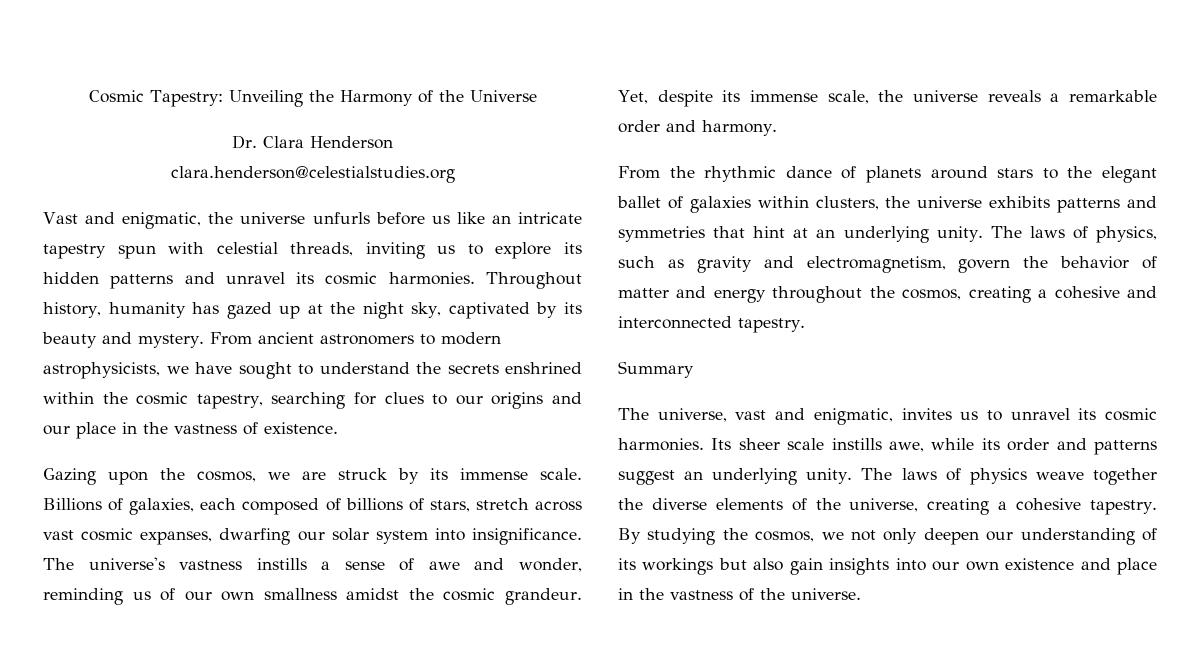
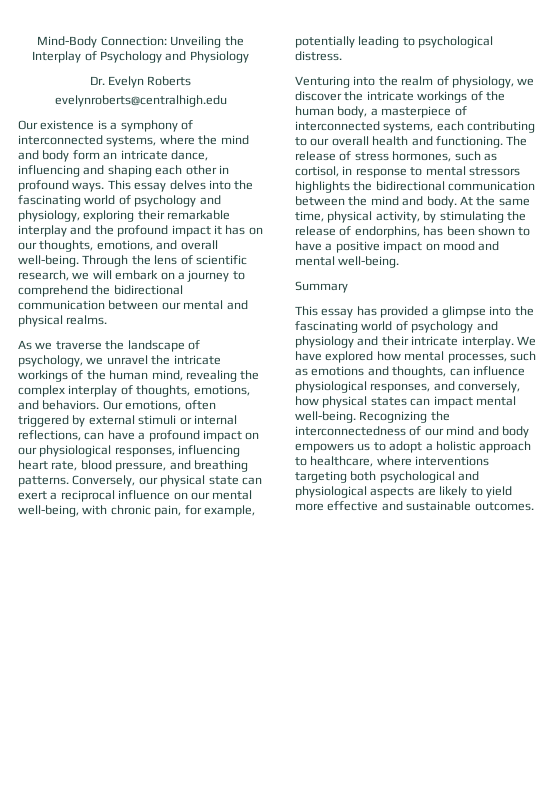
- Cosmic Tapestry: Unveiling the Harmony of the Universe
- Dr. Clara Henderson
- clara.henderson@celestialstudies.org
- Vast and enigmatic, the universe unfurls before us like an intricate tapestry spun with celestial threads, inviting us to explore its hidden patterns and unravel its cosmic harmonies. Throughout history, humanity has gazed up at the night sky, captivated by its beauty and mystery. From ancient astronomers to modern astrophysicists, we have sought to understand the secrets enshrined within the cosmic tapestry, searching for clues to our origins and our place in the vastness of existence.
- Gazing upon the cosmos, we are struck by its immense scale. Billions of galaxies, each composed of billions of stars, stretch across vast cosmic expanses, dwarfing our solar system into insignificance. The universe's vastness instills a sense of awe and wonder, reminding us of our own smallness amidst the cosmic grandeur. Yet, despite its immense scale, the universe reveals a remarkable order and harmony.
- From the rhythmic dance of planets around stars to the elegant ballet of galaxies within clusters, the universe exhibits patterns and symmetries that hint at an underlying unity. The laws of physics, such as gravity and electromagnetism, govern the behavior of matter and energy throughout the cosmos, creating a cohesive and interconnected tapestry.
+ Mind-Body Connection: Unveiling the Interplay of Psychology and Physiology
+ Dr. Evelyn Roberts
+ evelynroberts@centralhigh.edu
+ Our existence is a symphony of interconnected systems, where the mind and body form an intricate dance, influencing and shaping each other in profound ways. This essay delves into the fascinating world of psychology and physiology, exploring their remarkable interplay and the profound impact it has on our thoughts, emotions, and overall well-being. Through the lens of scientific research, we will embark on a journey to comprehend the bidirectional communication between our mental and physical realms.
+ As we traverse the landscape of psychology, we unravel the intricate workings of the human mind, revealing the complex interplay of thoughts, emotions, and behaviors. Our emotions, often triggered by external stimuli or internal reflections, can have a profound impact on our physiological responses, influencing heart rate, blood pressure, and breathing patterns. Conversely, our physical state can exert a reciprocal influence on our mental well-being, with chronic pain, for example, potentially leading to psychological distress.
+ Venturing into the realm of physiology, we discover the intricate workings of the human body, a masterpiece of interconnected systems, each contributing to our overall health and functioning. The release of stress hormones, such as cortisol, in response to mental stressors highlights the bidirectional communication between the mind and body. At the same time, physical activity, by stimulating the release of endorphins, has been shown to have a positive impact on mood and mental well-being.
  Summary
- The universe, vast and enigmatic, invites us to unravel its cosmic harmonies. Its sheer scale instills awe, while its order and patterns suggest an underlying unity. The laws of physics weave together the diverse elements of the universe, creating a cohesive tapestry. By studying the cosmos, we not only deepen our understanding of its workings but also gain insights into our own existence and place in the vastness of the universe.
+ This essay has provided a glimpse into the fascinating world of psychology and physiology and their intricate interplay. We have explored how mental processes, such as emotions and thoughts, can influence physiological responses, and conversely, how physical states can impact mental well-being. Recognizing the interconnectedness of our mind and body empowers us to adopt a holistic approach to healthcare, where interventions targeting both psychological and physiological aspects are likely to yield more effective and sustainable outcomes.

